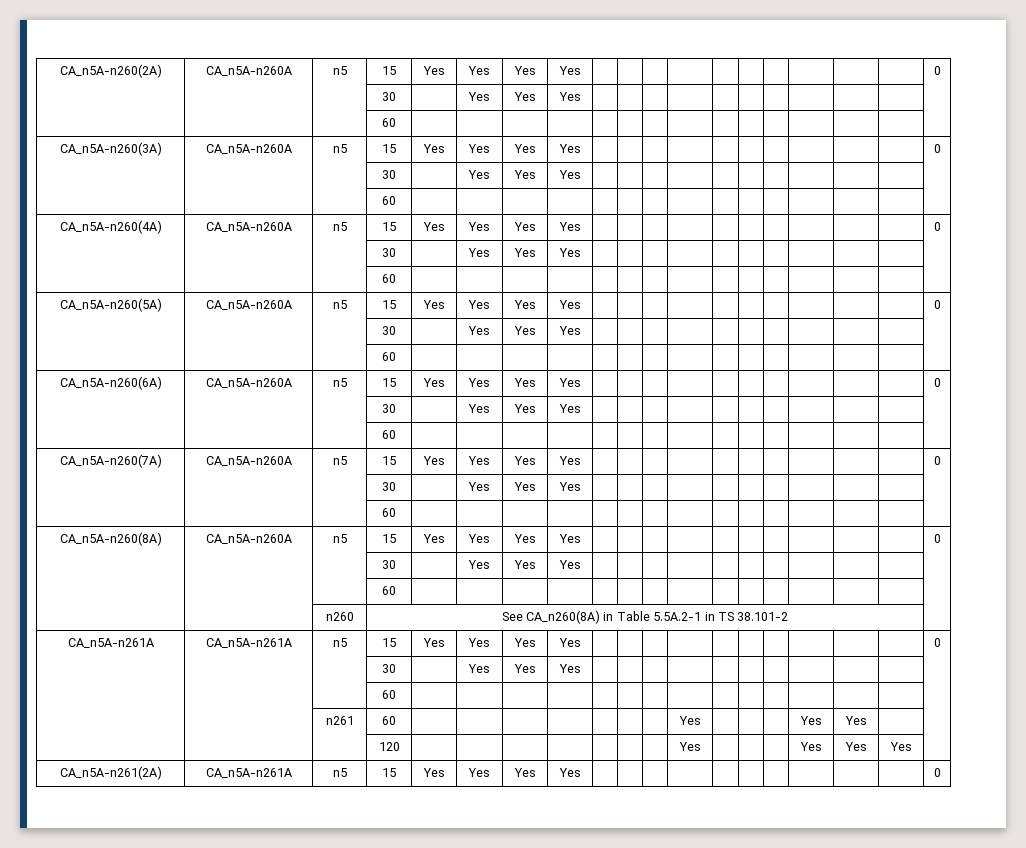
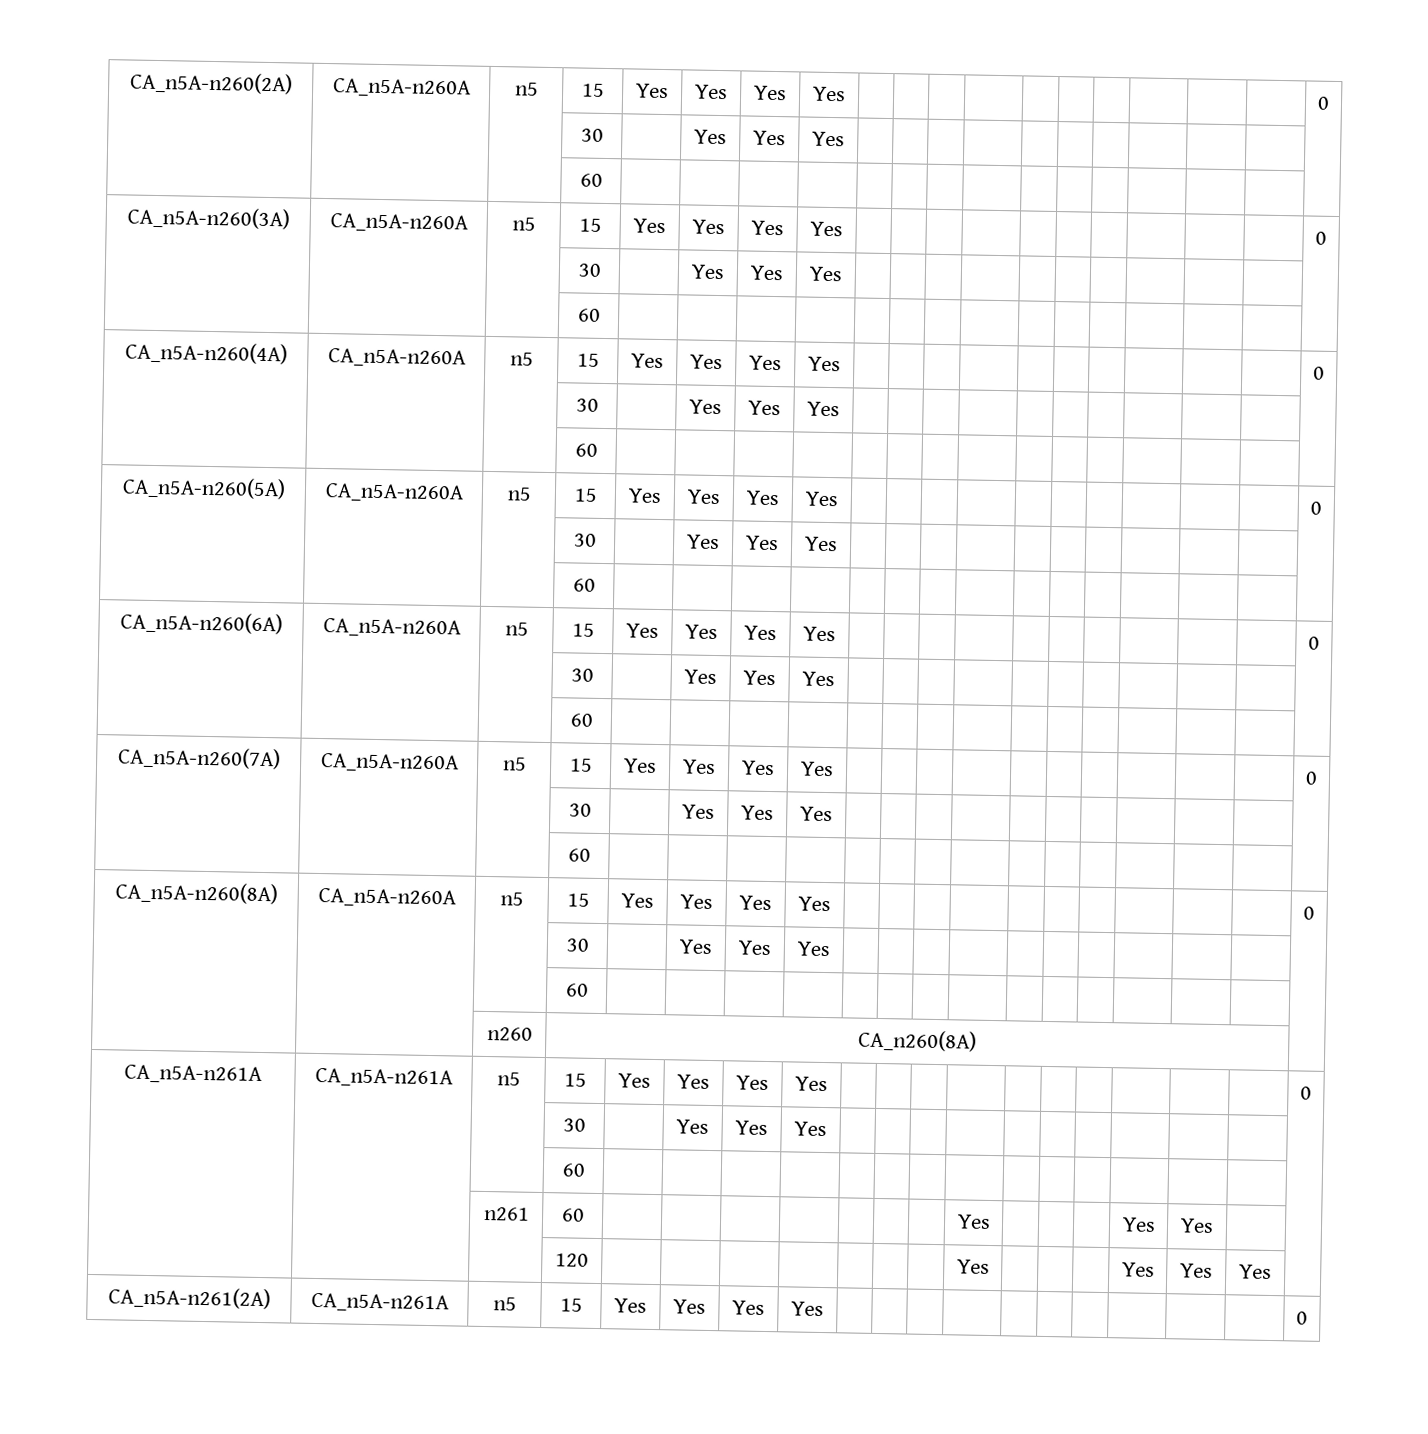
- | | n260 | See CA_n260(8A) in Table 5.5A.2-1 in TS 38.101-2 |
+ | | n260 | CA_n260(8A) |

